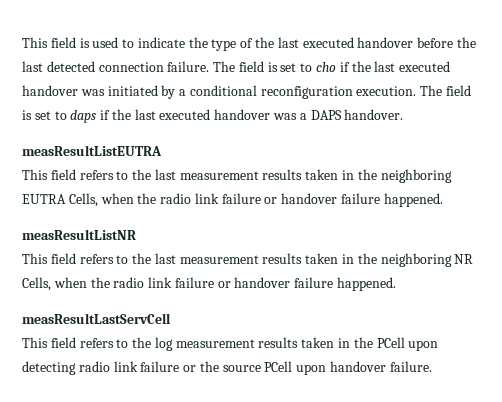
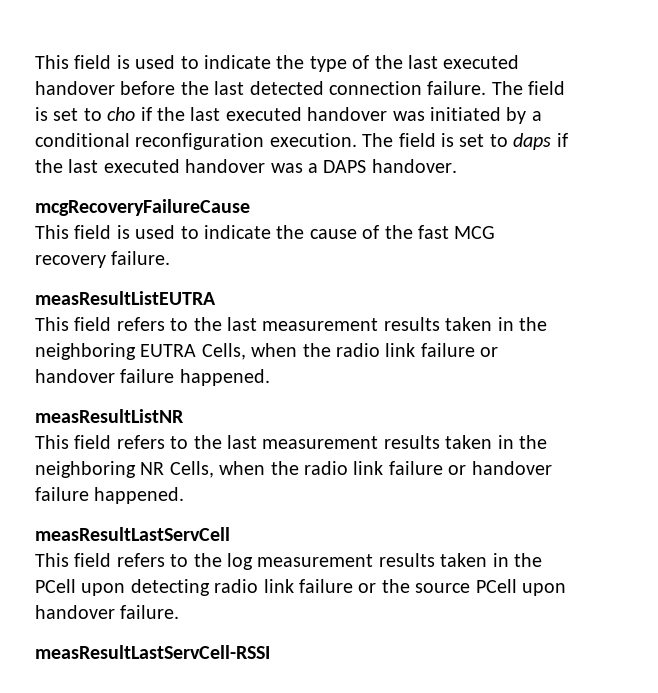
+ mcgRecoveryFailureCause
+ This field is used to indicate the cause of the fast MCG recovery failure.
+ measResultLastServCell-RSSI

